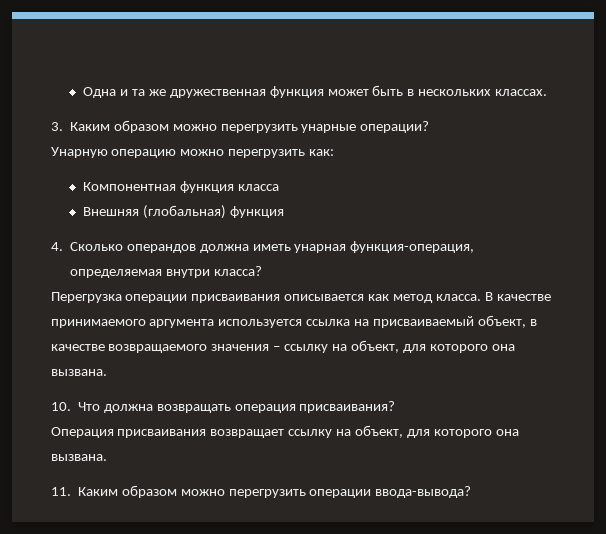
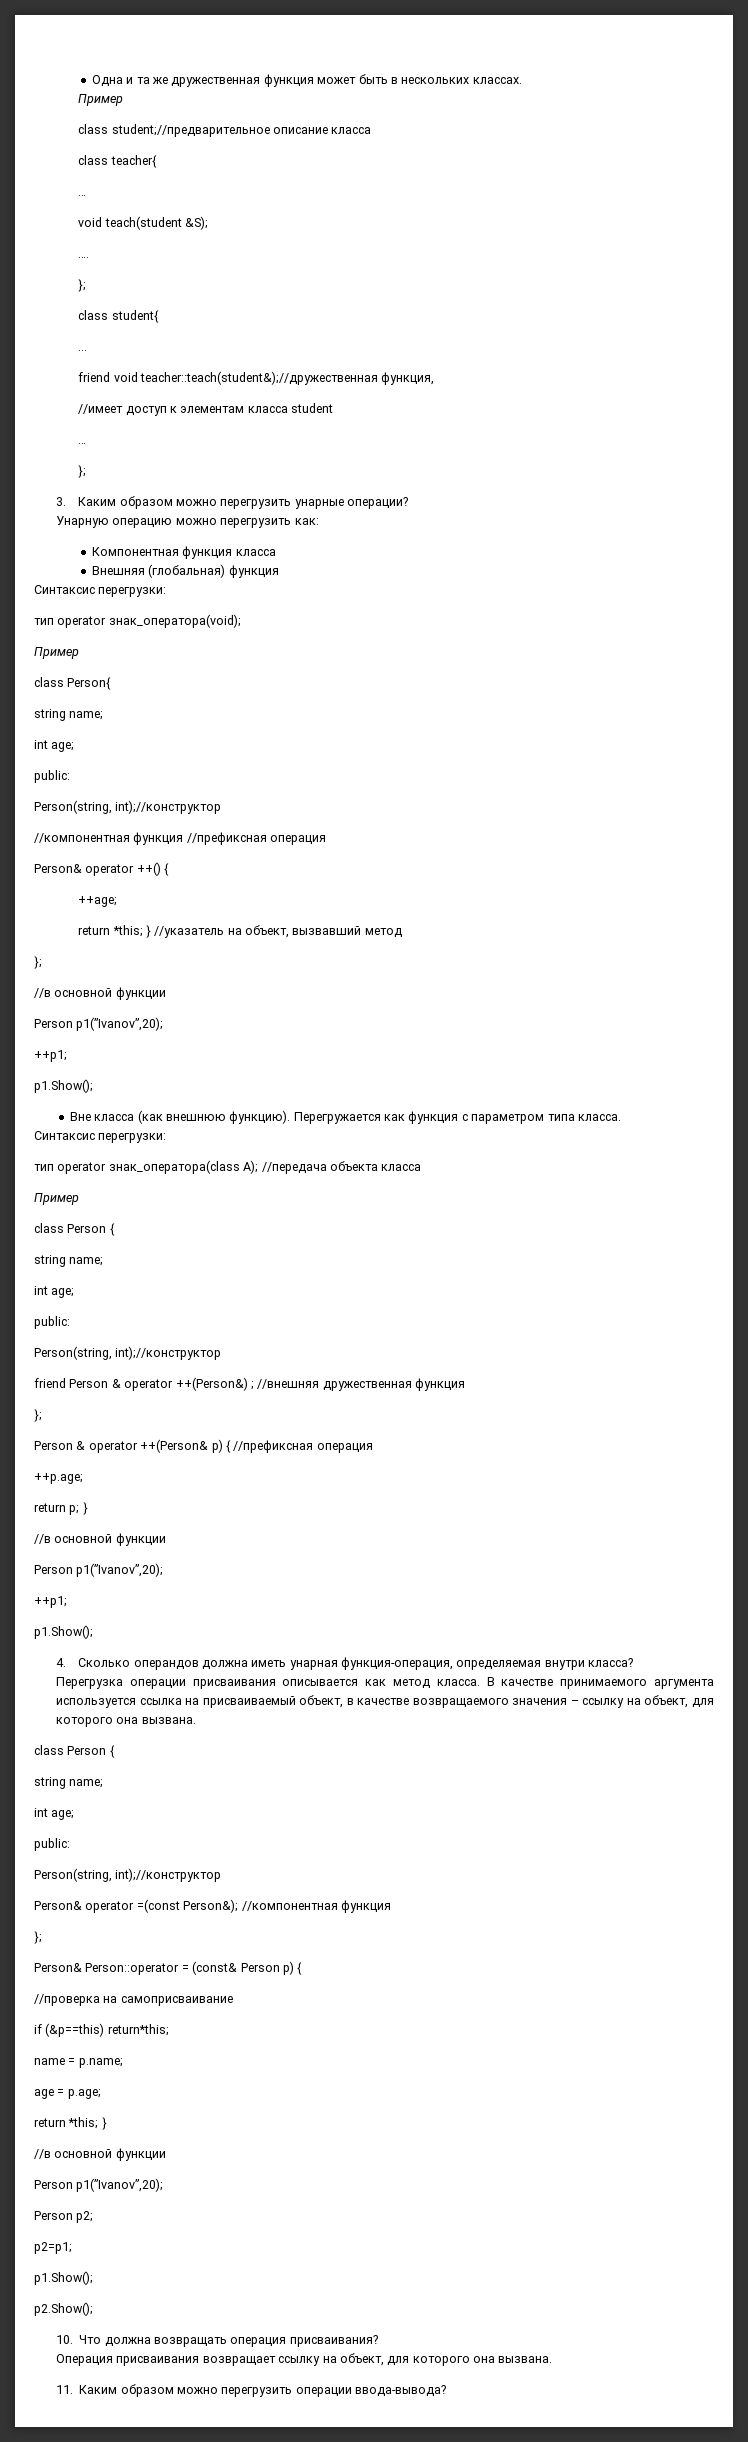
  Одна и та же дружественная функция может быть в нескольких классах.
+ Пример
+ class student;//предварительное описание класса
+ class teacher{
+ …
+ void teach(student &S);
+ ….
+ };
+ class student{
+ ...
+ friend void teacher::teach(student&);//дружественная функция,
+ //имеет доступ к элементам класса student
+ …
+ };
  Внешняя (глобальная) функция
+ Синтаксис перегрузки:
+ тип operator знак_оператора(void);
+ Пример
+ class Person{
+ string name;
+ int age;
+ public:
+ Person(string, int);//конструктор
+ //компонентная функция //префиксная операция
+ Person& operator ++() {
+ ++age;
+ return *this; } //указатель на объект, вызвавший метод
+ };
+ //в основной функции
+ Person p1(”Ivanov”,20);
+ ++p1;
+ p1.Show();
+ Вне класса (как внешнюю функцию). Перегружается как функция с параметром типа класса.
+ Синтаксис перегрузки:
+ тип operator знак_оператора(class A); //передача объекта класса
+ Пример
+ class Person {
+ string name;
+ int age;
+ public:
+ Person(string, int);//конструктор
+ friend Person & operator ++(Person&) ; //внешняя дружественная функция
+ };
+ Person & operator ++(Person& p) { //префиксная операция
+ ++p.age;
+ return p; }
+ //в основной функции
+ Person p1(”Ivanov”,20);
+ ++p1;
+ p1.Show();
  В качестве принимаемого аргумента используется ссылка на присваиваемый объект, в качестве возвращаемого значения – ссылку на объект, для которого она вызвана.
+ class Person {
+ string name;
+ int age;
+ public:
+ Person(string, int);//конструктор
+ Person& operator =(const Person&); //компонентная функция
+ };
+ Person& Person::operator = (const& Person p) {
+ //проверка на самоприсваивание
+ if (&p==this) return*this;
+ name = p.name;
+ age = p.age;
+ return *this; }
+ //в основной функции
+ Person p1(”Ivanov”,20);
+ Person p2;
+ p2=p1;
+ p1.Show();
+ p2.Show();

